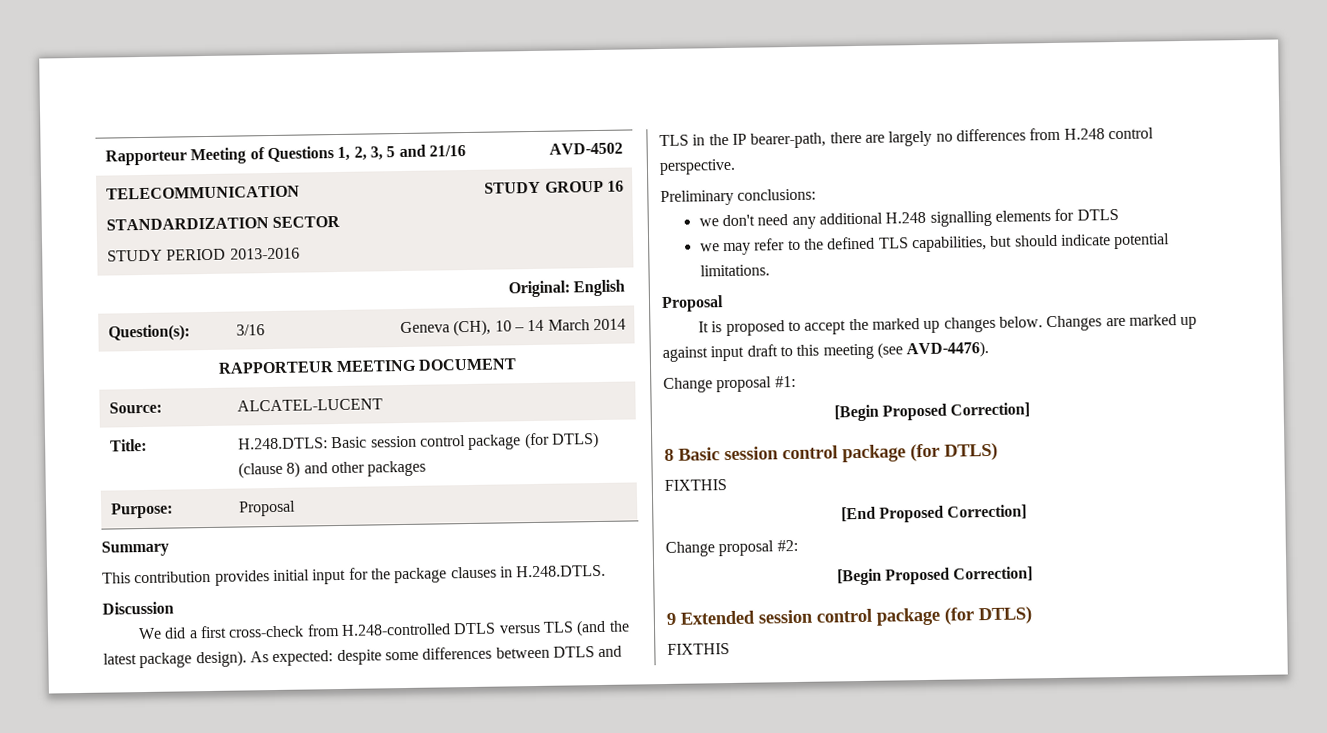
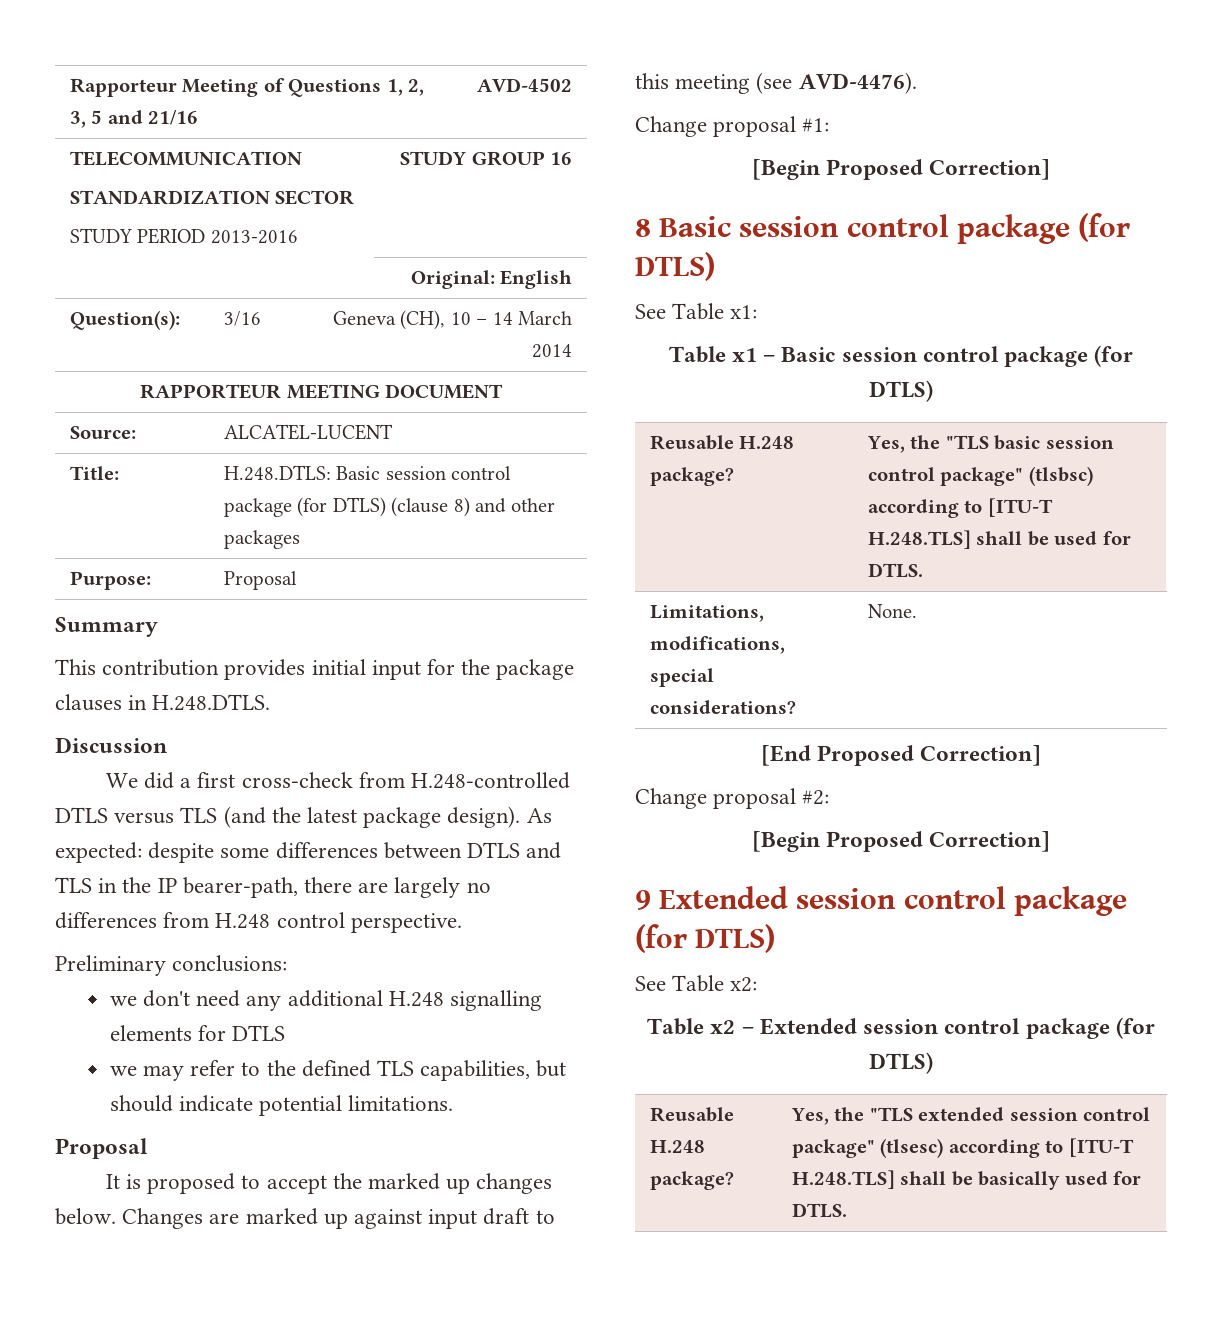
  8 Basic session control package (for DTLS)
- FIXTHIS
+ See Table x1:
+ Table x1 – Basic session control package (for DTLS)
+ Reusable H.248 package? | Yes, the "TLS basic session control package" (tlsbsc) according to [ITU-T H.248.TLS] shall be used for DTLS.
+ Limitations, modifications, special considerations? | None.
  9 Extended session control package (for DTLS)
- FIXTHIS
+ See Table x2:
+ Table x2 – Extended session control package (for DTLS)
+ Reusable H.248 package? | Yes, the "TLS extended session control package" (tlsesc) according to [ITU-T H.248.TLS] shall be basically used for DTLS.

